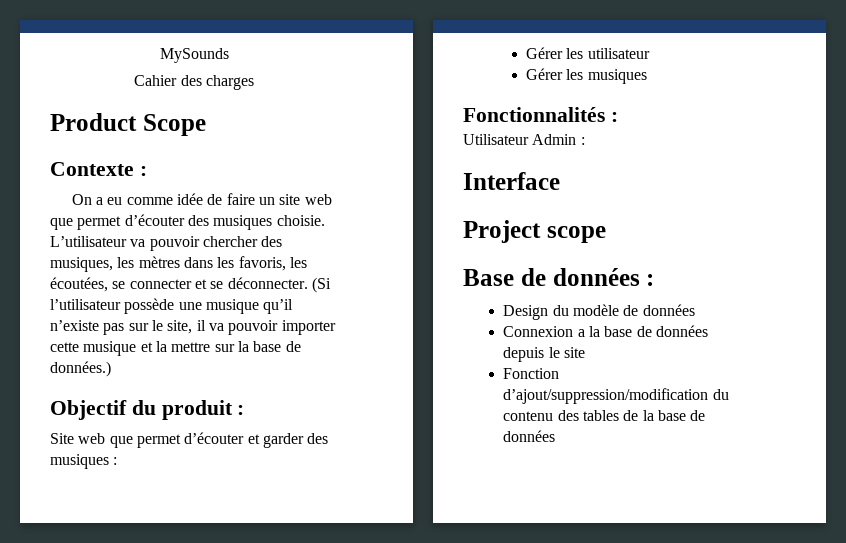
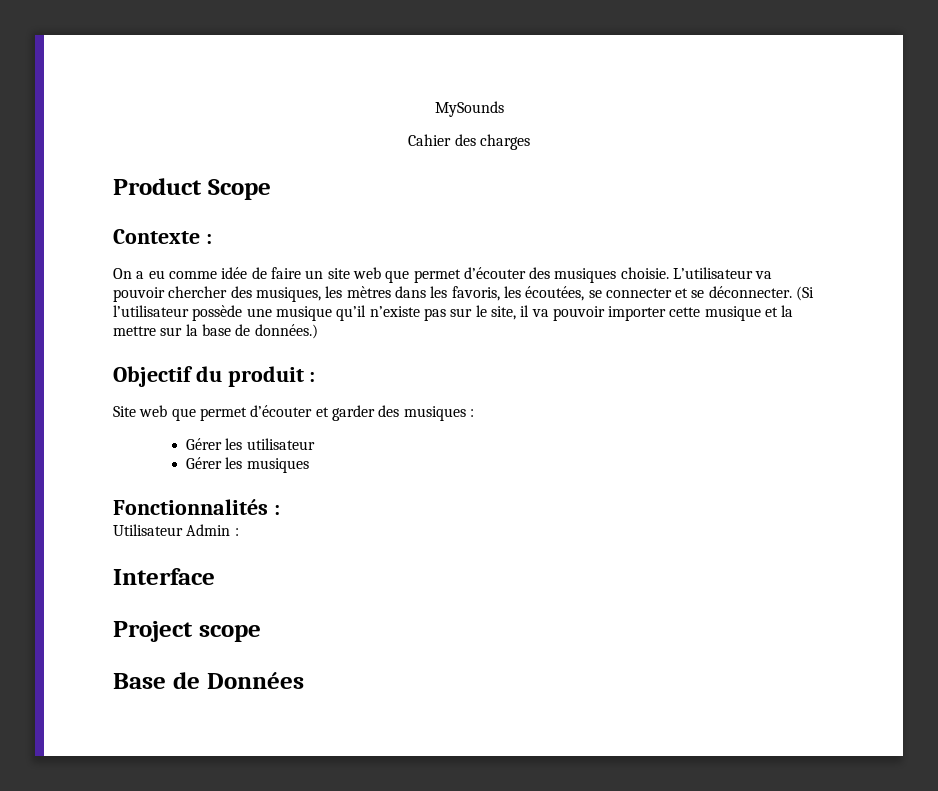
- Base de données :
- Design du modèle de données
- Connexion a la base de données depuis le site
- Fonction d’ajout/suppression/modification du contenu des tables de la base de données
+ Base de Données

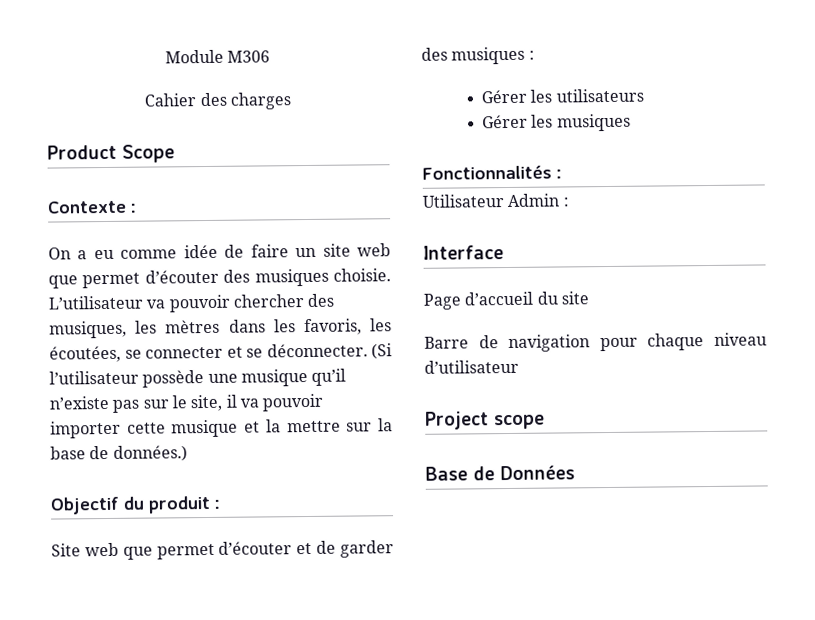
- MySounds
+ Module M306
- Site web que permet d’écouter et garder des musiques :
+ Site web que permet d’écouter et de garder des musiques :
- Gérer les utilisateur
+ Gérer les utilisateurs
+ Page d’accueil du site
+ Barre de navigation pour chaque niveau d’utilisateur

